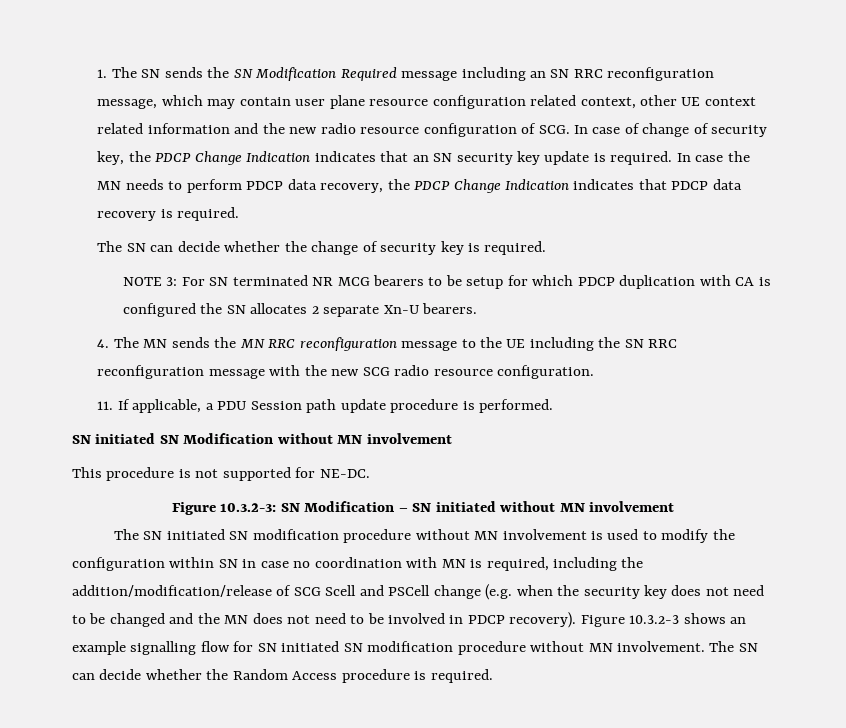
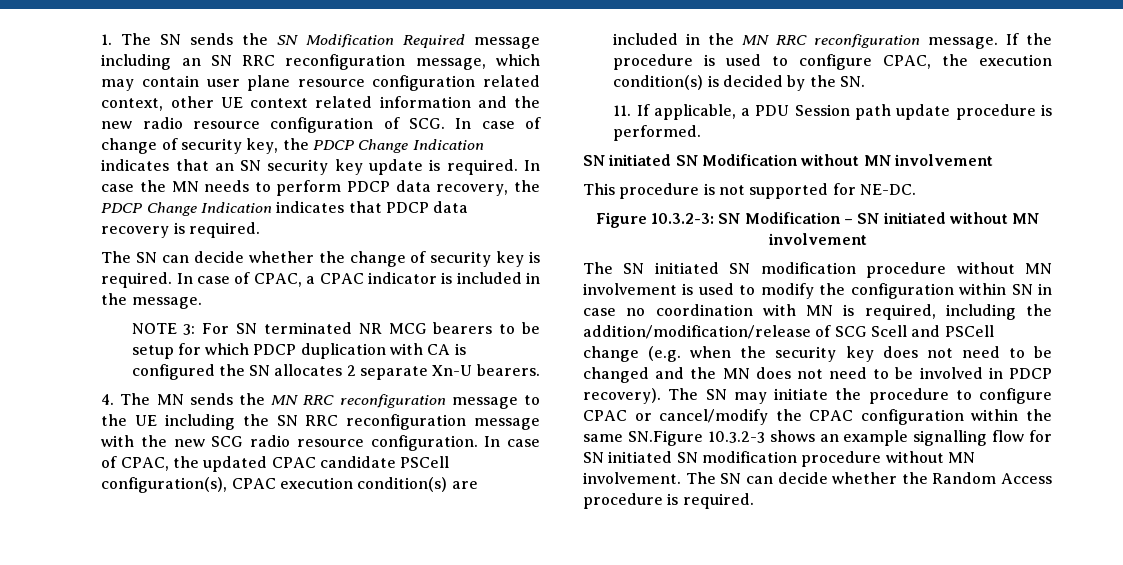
+ In case of CPAC, a CPAC indicator is included in the message.
+ In case of CPAC, the updated CPAC candidate PSCell configuration(s), CPAC execution condition(s) are included in the MN RRC reconfiguration message. If the procedure is used to configure CPAC, the execution condition(s) is decided by the SN.
- Figure 10.3.2-3 shows an example signalling flow for SN initiated SN modification procedure without MN involvement.
+ The SN may initiate the procedure to configure CPAC or cancel/modify the CPAC configuration within the same SN.Figure 10.3.2-3 shows an example signalling flow for SN initiated SN modification procedure without MN involvement.

